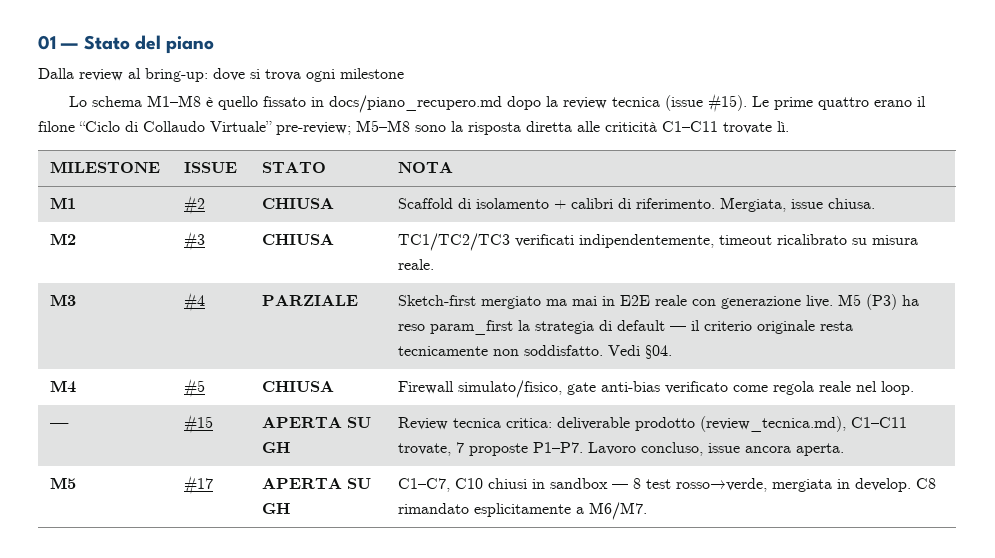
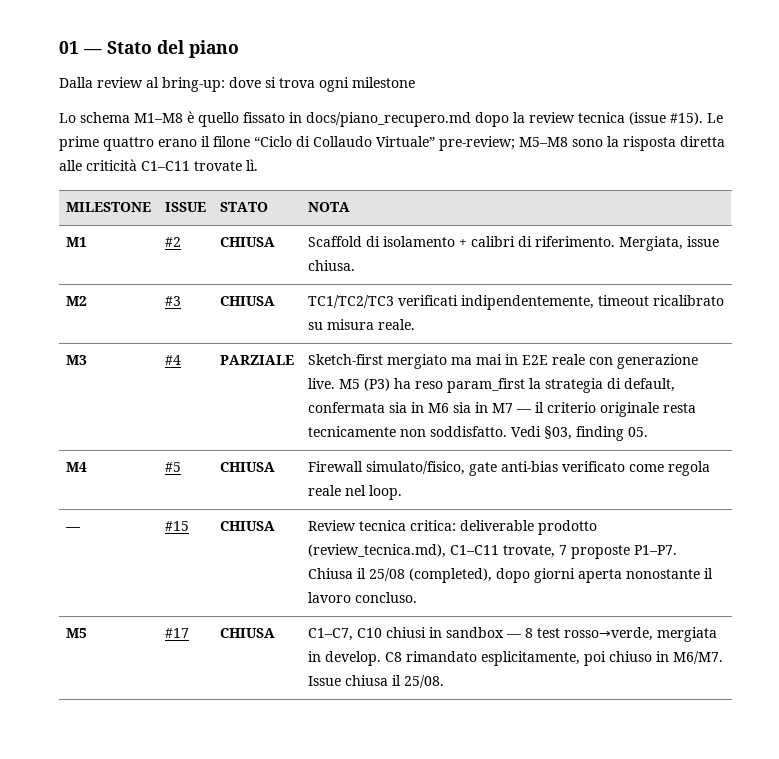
- M5 (P3) ha reso param_first la strategia di default — il criterio originale resta tecnicamente non soddisfatto.
+ M5 (P3) ha reso param_first la strategia di default, confermata sia in M6 sia in M7 — il criterio originale resta tecnicamente non soddisfatto.
- Vedi §04.
+ Vedi §03, finding 05.
- — | #15 | APERTA SU GH | Review tecnica critica: deliverable prodotto (review_tecnica.md), C1–C11 trovate, 7 proposte P1–P7. Lavoro concluso, issue ancora aperta.
+ — | #15 | CHIUSA | Review tecnica critica: deliverable prodotto (review_tecnica.md), C1–C11 trovate, 7 proposte P1–P7. Chiusa il 25/08 (completed), dopo giorni aperta nonostante il lavoro concluso.
- M5 | #17 | APERTA SU GH | C1–C7, C10 chiusi in sandbox — 8 test rosso→verde, mergiata in develop. C8 rimandato esplicitamente a M6/M7.
+ M5 | #17 | CHIUSA | C1–C7, C10 chiusi in sandbox — 8 test rosso→verde, mergiata in develop. C8 rimandato esplicitamente, poi chiuso in M6/M7. Issue chiusa il 25/08.

